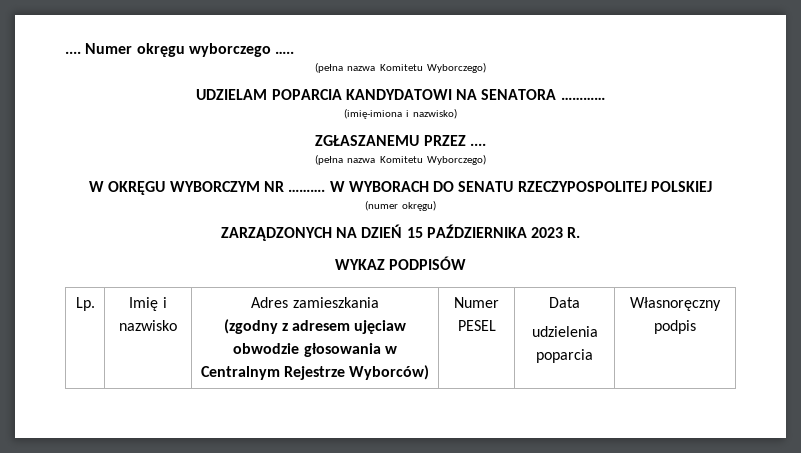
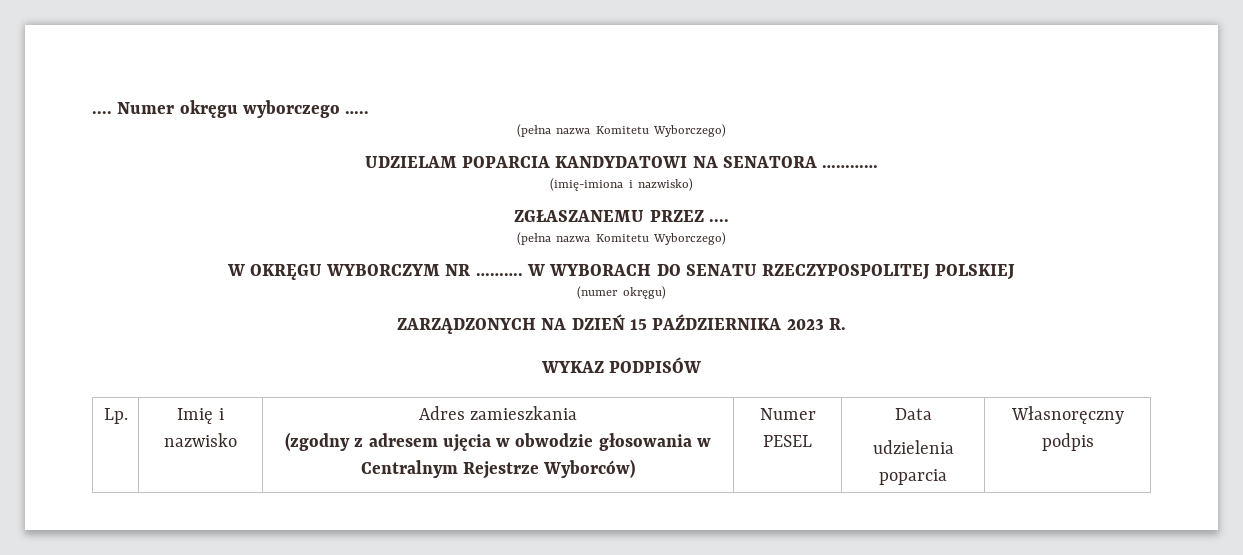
  Lp. | Imię i nazwisko | Adres zamieszkania
- (zgodny z adresem ujęciaw obwodzie głosowania w Centralnym Rejestrze Wyborców) | Numer PESEL | Data
+ (zgodny z adresem ujęcia w obwodzie głosowania w Centralnym Rejestrze Wyborców) | Numer PESEL | Data

